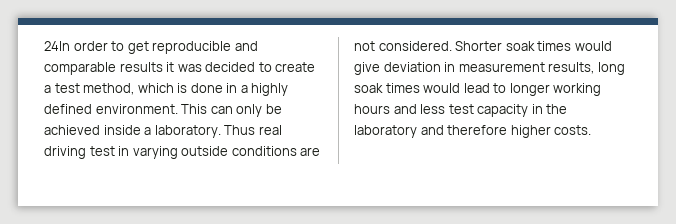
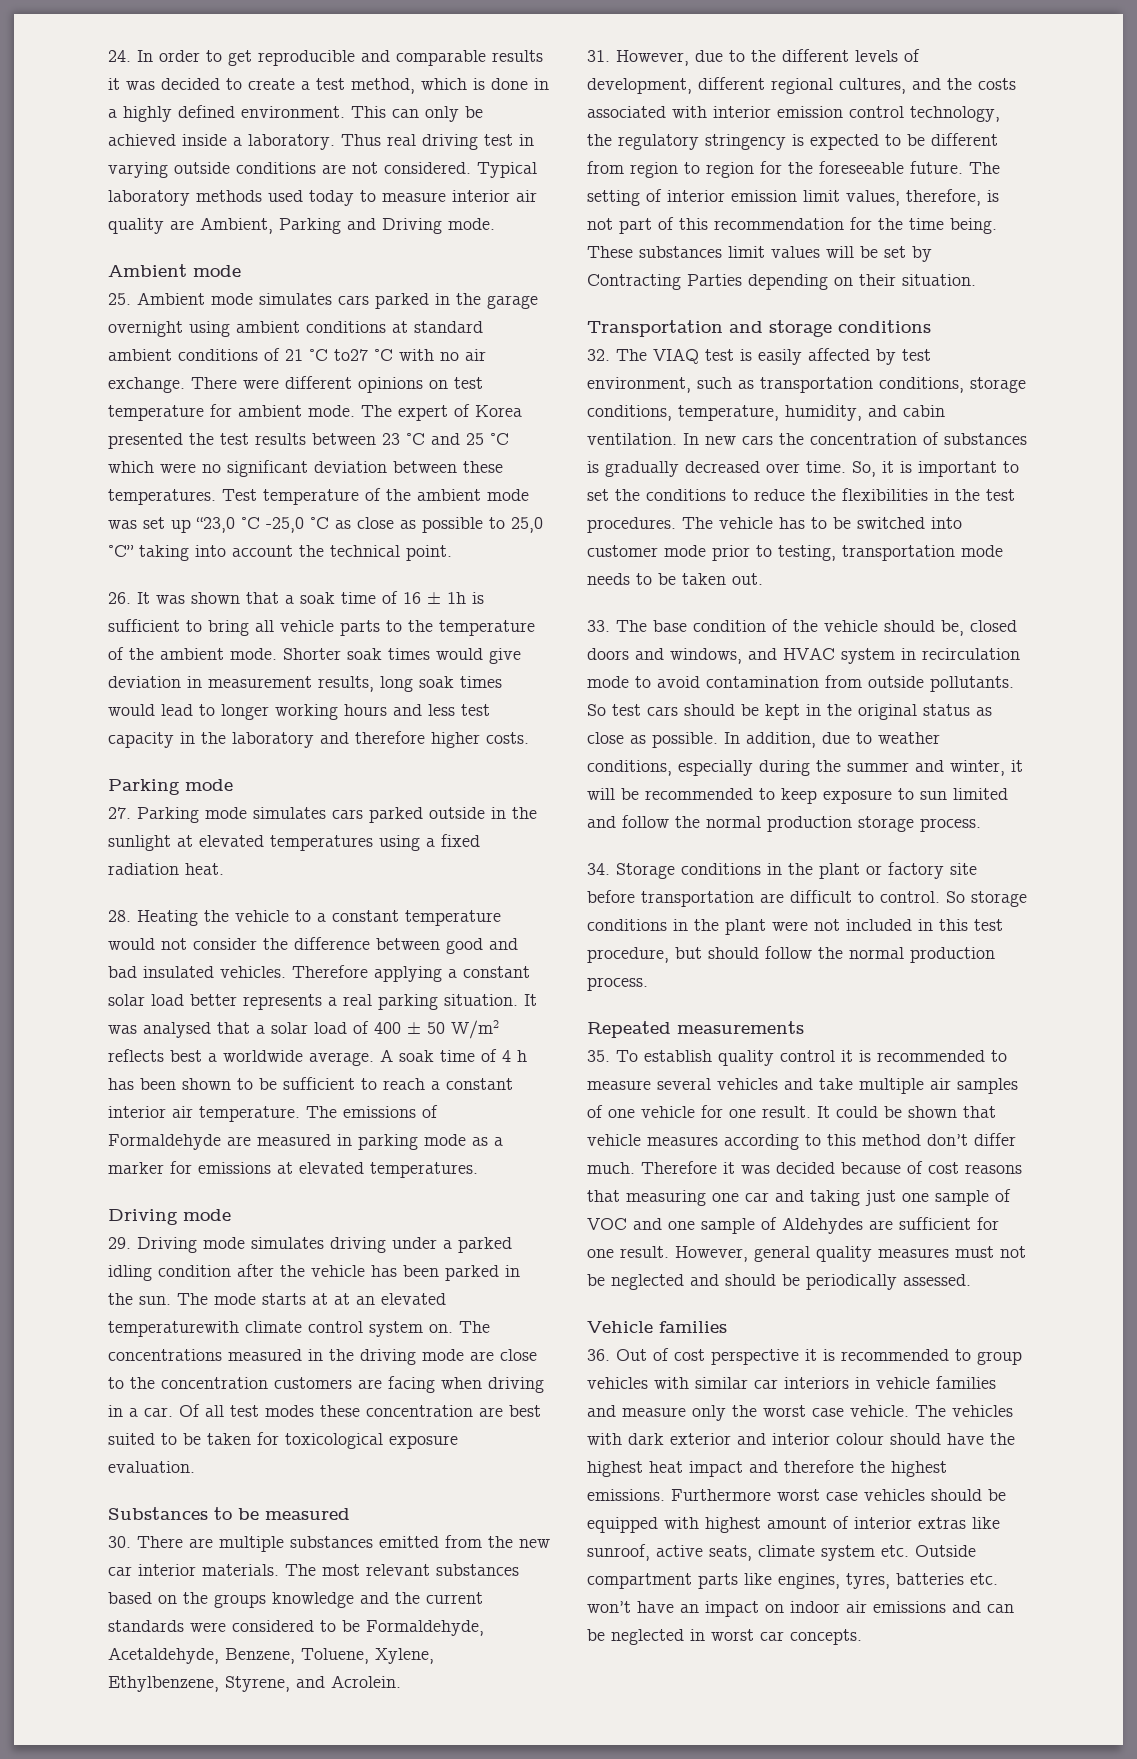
- 24In order to get reproducible and comparable results it was decided to create a test method, which is done in a highly defined environment.
+ 24. In order to get reproducible and comparable results it was decided to create a test method, which is done in a highly defined environment.
+ Typical laboratory methods used today to measure interior air quality are Ambient, Parking and Driving mode.
+ Ambient mode
+ 25. Ambient mode simulates cars parked in the garage overnight using ambient conditions at standard ambient conditions of 21 °C to27 °C with no air exchange. There were different opinions on test temperature for ambient mode. The expert of Korea presented the test results between 23 °C and 25 °C which were no significant deviation between these temperatures. Test temperature of the ambient mode was set up “23,0 °C -25,0 °C as close as possible to 25,0 °C” taking into account the technical point.
+ 26. It was shown that a soak time of 16 ± 1h is sufficient to bring all vehicle parts to the temperature of the ambient mode.
  Shorter soak times would give deviation in measurement results, long soak times would lead to longer working hours and less test capacity in the laboratory and therefore higher costs.
+ Parking mode
+ 27. Parking mode simulates cars parked outside in the sunlight at elevated temperatures using a fixed radiation heat.
+ 28. Heating the vehicle to a constant temperature would not consider the difference between good and bad insulated vehicles. Therefore applying a constant solar load better represents a real parking situation. It was analysed that a solar load of 400 ± 50 W/m2 reflects best a worldwide average. A soak time of 4 h has been shown to be sufficient to reach a constant interior air temperature. The emissions of Formaldehyde are measured in parking mode as a marker for emissions at elevated temperatures.
+ Driving mode
+ 29. Driving mode simulates driving under a parked idling condition after the vehicle has been parked in the sun. The mode starts at at an elevated temperaturewith climate control system on. The concentrations measured in the driving mode are close to the concentration customers are facing when driving in a car. Of all test modes these concentration are best suited to be taken for toxicological exposure evaluation.
+ Substances to be measured
+ 30. There are multiple substances emitted from the new car interior materials. The most relevant substances based on the groups knowledge and the current standards were considered to be Formaldehyde, Acetaldehyde, Benzene, Toluene, Xylene, Ethylbenzene, Styrene, and Acrolein.
+ 31. However, due to the different levels of development, different regional cultures, and the costs associated with interior emission control technology, the regulatory stringency is expected to be different from region to region for the foreseeable future. The setting of interior emission limit values, therefore, is not part of this recommendation for the time being. These substances limit values will be set by Contracting Parties depending on their situation.
+ Transportation and storage conditions
+ 32. The VIAQ test is easily affected by test environment, such as transportation conditions, storage conditions, temperature, humidity, and cabin ventilation. In new cars the concentration of substances is gradually decreased over time. So, it is important to set the conditions to reduce the flexibilities in the test procedures. The vehicle has to be switched into customer mode prior to testing, transportation mode needs to be taken out.
+ 33. The base condition of the vehicle should be, closed doors and windows, and HVAC system in recirculation mode to avoid contamination from outside pollutants. So test cars should be kept in the original status as close as possible. In addition, due to weather conditions, especially during the summer and winter, it will be recommended to keep exposure to sun limited and follow the normal production storage process.
+ 34. Storage conditions in the plant or factory site before transportation are difficult to control. So storage conditions in the plant were not included in this test procedure, but should follow the normal production process.
+ Repeated measurements
+ 35. To establish quality control it is recommended to measure several vehicles and take multiple air samples of one vehicle for one result. It could be shown that vehicle measures according to this method don’t differ much. Therefore it was decided because of cost reasons that measuring one car and taking just one sample of VOC and one sample of Aldehydes are sufficient for one result. However, general quality measures must not be neglected and should be periodically assessed.
+ Vehicle families
+ 36. Out of cost perspective it is recommended to group vehicles with similar car interiors in vehicle families and measure only the worst case vehicle. The vehicles with dark exterior and interior colour should have the highest heat impact and therefore the highest emissions. Furthermore worst case vehicles should be equipped with highest amount of interior extras like sunroof, active seats, climate system etc. Outside compartment parts like engines, tyres, batteries etc. won’t have an impact on indoor air emissions and can be neglected in worst car concepts.

